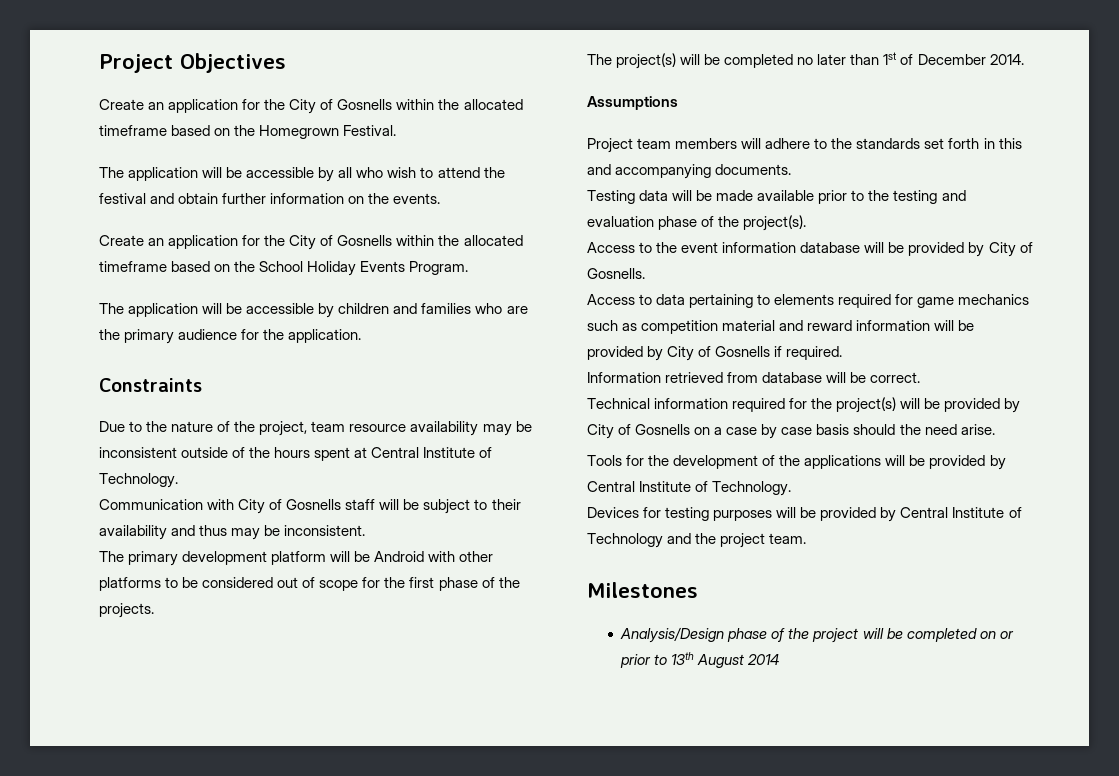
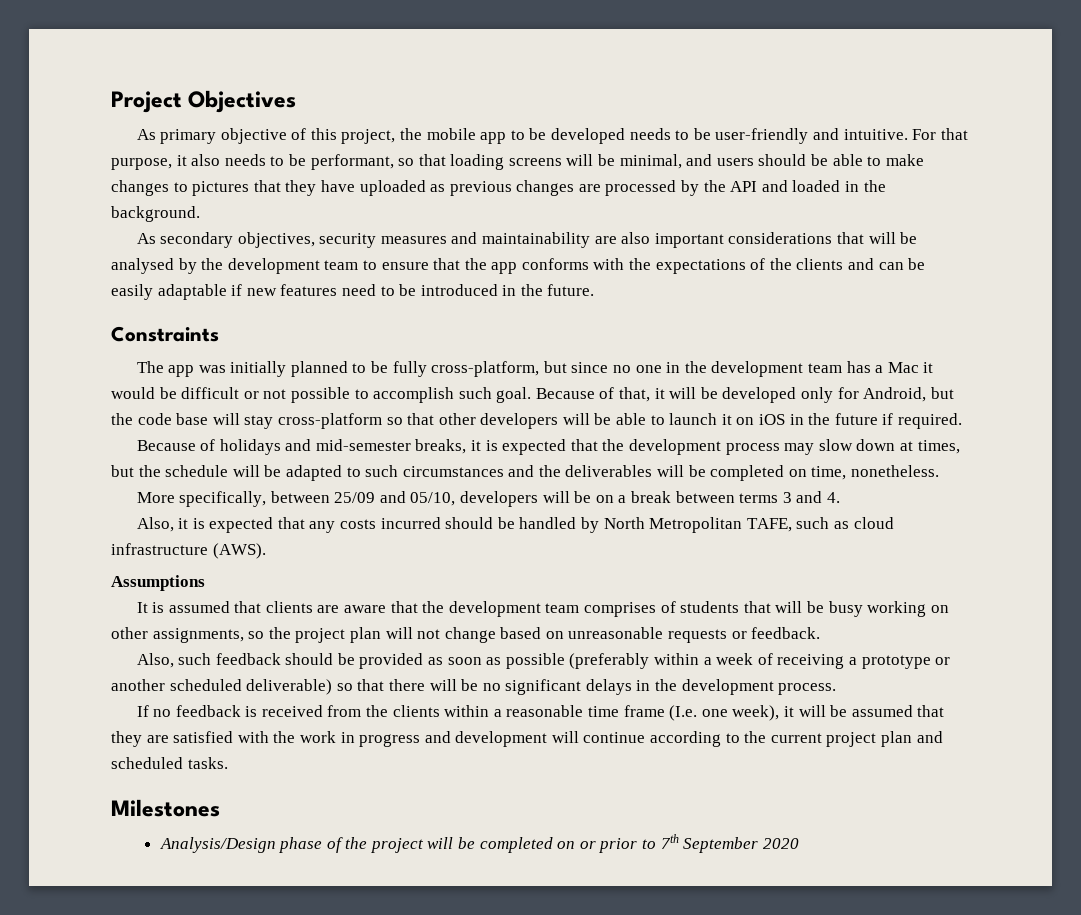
- Create an application for the City of Gosnells within the allocated timeframe based on the Homegrown Festival.
- The application will be accessible by all who wish to attend the festival and obtain further information on the events.
- Create an application for the City of Gosnells within the allocated timeframe based on the School Holiday Events Program.
- The application will be accessible by children and families who are the primary audience for the application.
+ As primary objective of this project, the mobile app to be developed needs to be user-friendly and intuitive. For that purpose, it also needs to be performant, so that loading screens will be minimal, and users should be able to make changes to pictures that they have uploaded as previous changes are processed by the API and loaded in the background.
+ As secondary objectives, security measures and maintainability are also important considerations that will be analysed by the development team to ensure that the app conforms with the expectations of the clients and can be easily adaptable if new features need to be introduced in the future.
  Constraints
- Due to the nature of the project, team resource availability may be inconsistent outside of the hours spent at Central Institute of Technology.
- Communication with City of Gosnells staff will be subject to their availability and thus may be inconsistent.
- The primary development platform will be Android with other platforms to be considered out of scope for the first phase of the projects.
- The project(s) will be completed no later than 1st of December 2014.
+ The app was initially planned to be fully cross-platform, but since no one in the development team has a Mac it would be difficult or not possible to accomplish such goal. Because of that, it will be developed only for Android, but the code base will stay cross-platform so that other developers will be able to launch it on iOS in the future if required.
+ Because of holidays and mid-semester breaks, it is expected that the development process may slow down at times, but the schedule will be adapted to such circumstances and the deliverables will be completed on time, nonetheless.
+ More specifically, between 25/09 and 05/10, developers will be on a break between terms 3 and 4.
+ Also, it is expected that any costs incurred should be handled by North Metropolitan TAFE, such as cloud infrastructure (AWS).
  Assumptions
- Project team members will adhere to the standards set forth in this and accompanying documents.
- Testing data will be made available prior to the testing and evaluation phase of the project(s).
- Access to the event information database will be provided by City of Gosnells.
- Access to data pertaining to elements required for game mechanics such as competition material and reward information will be provided by City of Gosnells if required.
- Information retrieved from database will be correct.
- Technical information required for the project(s) will be provided by City of Gosnells on a case by case basis should the need arise.
- Tools for the development of the applications will be provided by Central Institute of Technology.
- Devices for testing purposes will be provided by Central Institute of Technology and the project team.
+ It is assumed that clients are aware that the development team comprises of students that will be busy working on other assignments, so the project plan will not change based on unreasonable requests or feedback.
+ Also, such feedback should be provided as soon as possible (preferably within a week of receiving a prototype or another scheduled deliverable) so that there will be no significant delays in the development process.
+ If no feedback is received from the clients within a reasonable time frame (I.e. one week), it will be assumed that they are satisfied with the work in progress and development will continue according to the current project plan and scheduled tasks.
- Analysis/Design phase of the project will be completed on or prior to 13th August 2014
+ Analysis/Design phase of the project will be completed on or prior to 7th September 2020

